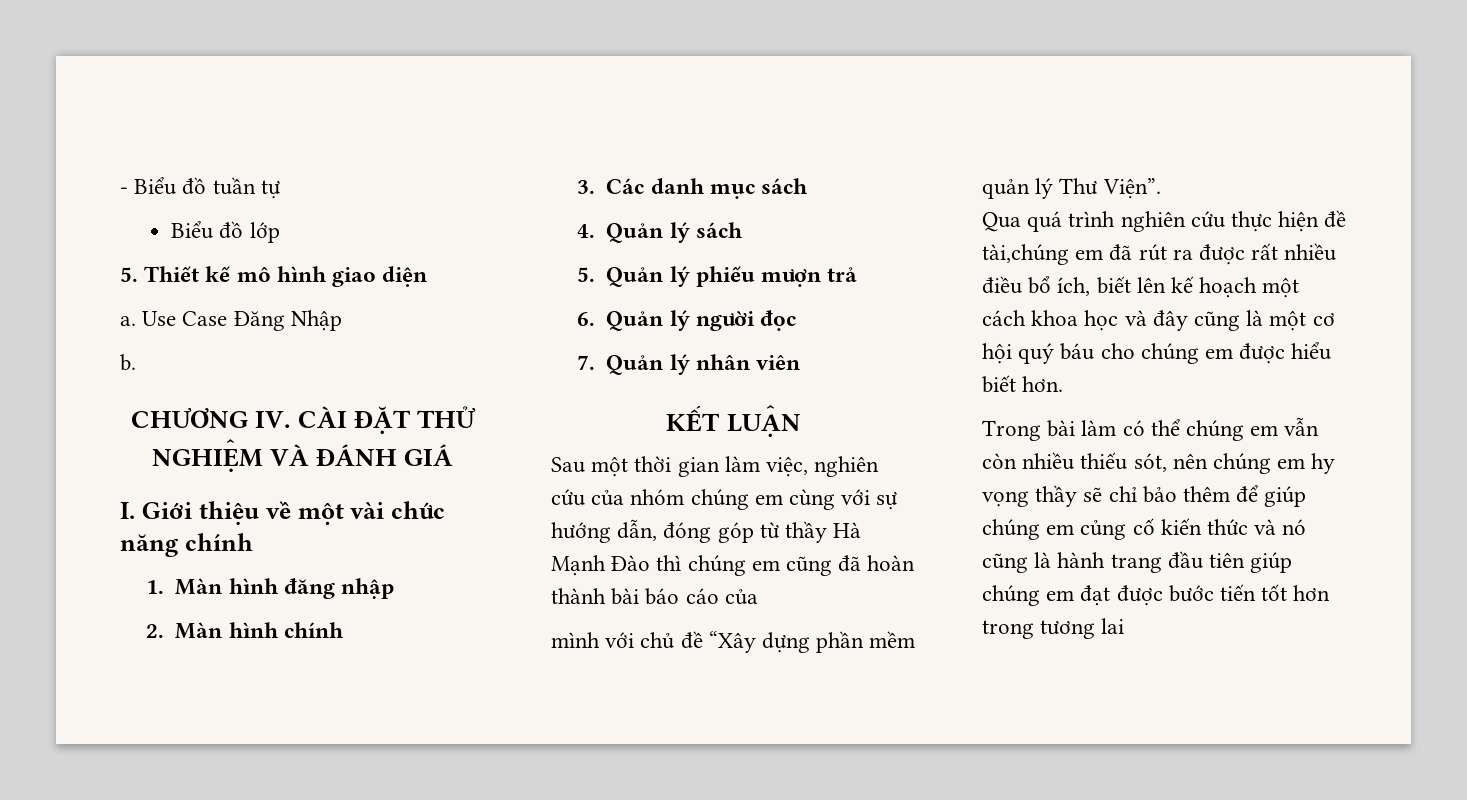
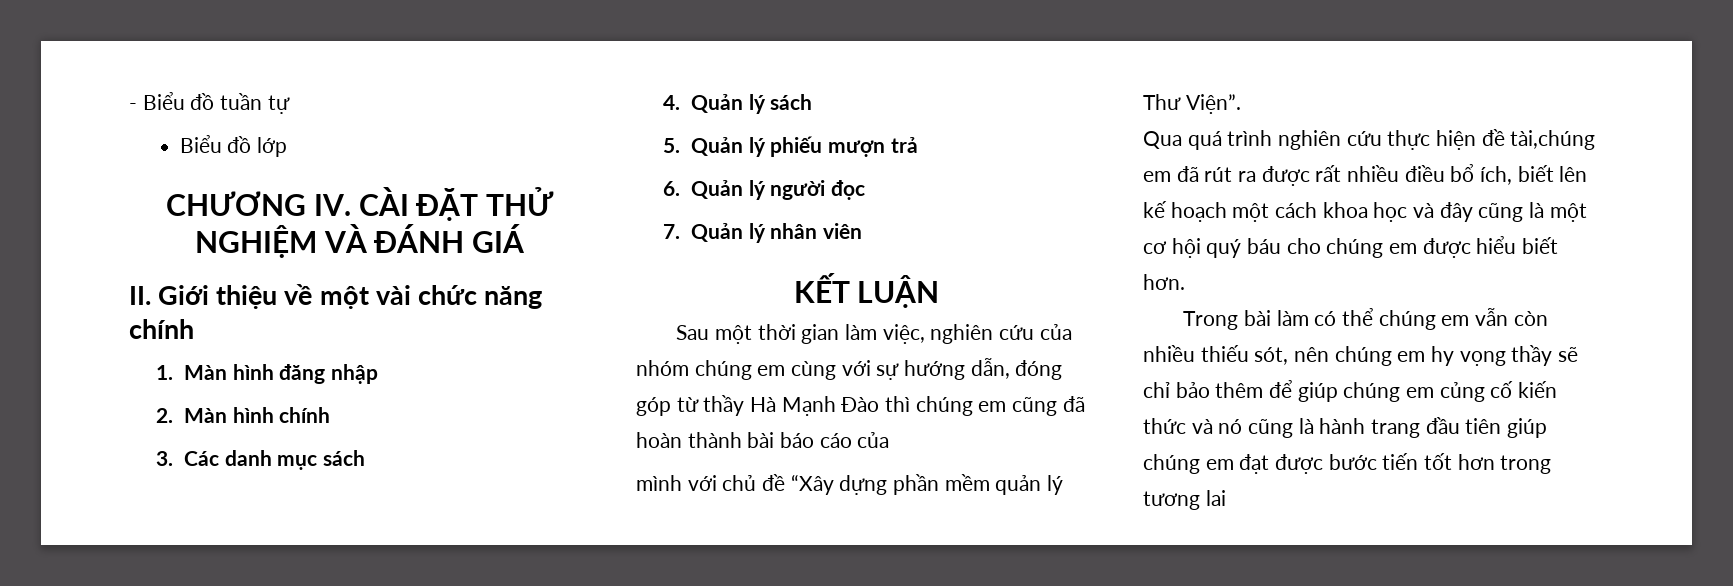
- 5. Thiết kế mô hình giao diện
- a. Use Case Đăng Nhập
- b.
- I. Giới thiệu về một vài chức năng chính
+ II. Giới thiệu về một vài chức năng chính

